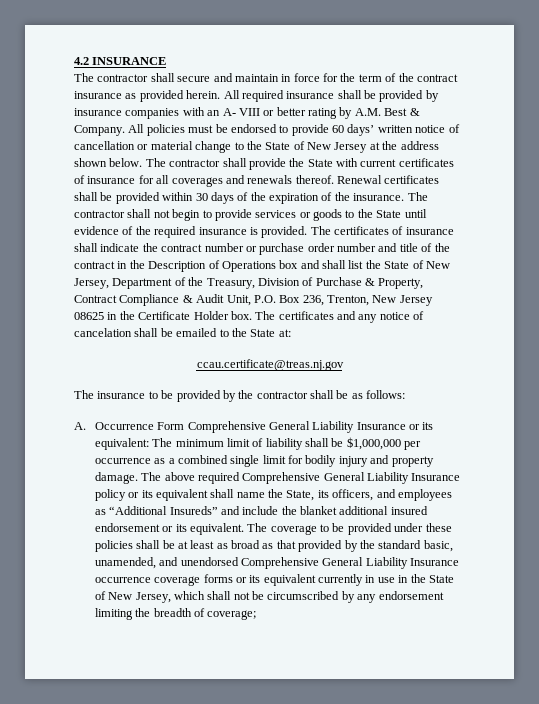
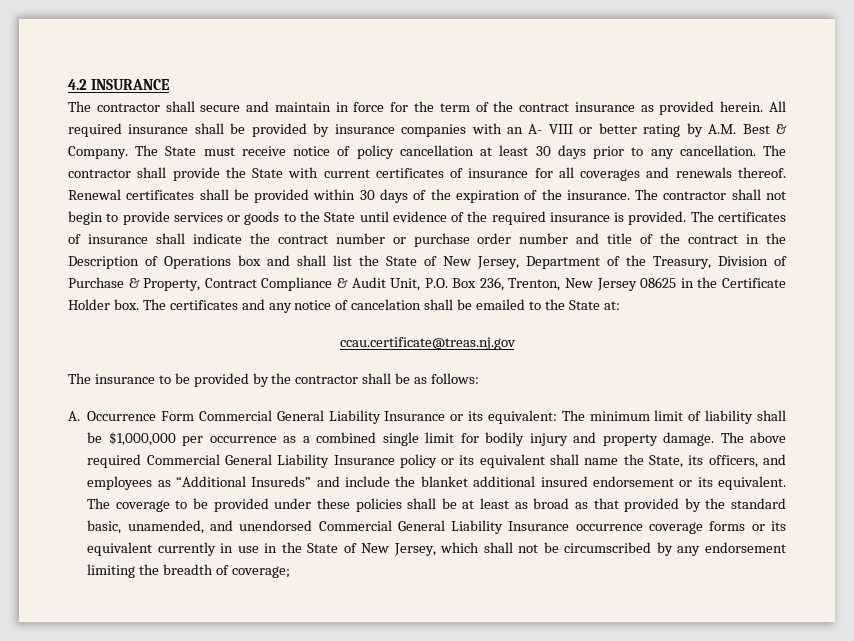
- All policies must be endorsed to provide 60 days’ written notice of cancellation or material change to the State of New Jersey at the address shown below.
+ The State must receive notice of policy cancellation at least 30 days prior to any cancellation.
- A. Occurrence Form Comprehensive General Liability Insurance or its equivalent: The minimum limit of liability shall be $1,000,000 per occurrence as a combined single limit for bodily injury and property damage.
+ A. Occurrence Form Commercial General Liability Insurance or its equivalent: The minimum limit of liability shall be $1,000,000 per occurrence as a combined single limit for bodily injury and property damage.
- The above required Comprehensive General Liability Insurance policy or its equivalent shall name the State, its officers, and employees as “Additional Insureds” and include the blanket additional insured endorsement or its equivalent.
+ The above required Commercial General Liability Insurance policy or its equivalent shall name the State, its officers, and employees as “Additional Insureds” and include the blanket additional insured endorsement or its equivalent.
- The coverage to be provided under these policies shall be at least as broad as that provided by the standard basic, unamended, and unendorsed Comprehensive General Liability Insurance occurrence coverage forms or its equivalent currently in use in the State of New Jersey, which shall not be circumscribed by any endorsement limiting the breadth of coverage;
+ The coverage to be provided under these policies shall be at least as broad as that provided by the standard basic, unamended, and unendorsed Commercial General Liability Insurance occurrence coverage forms or its equivalent currently in use in the State of New Jersey, which shall not be circumscribed by any endorsement limiting the breadth of coverage;

